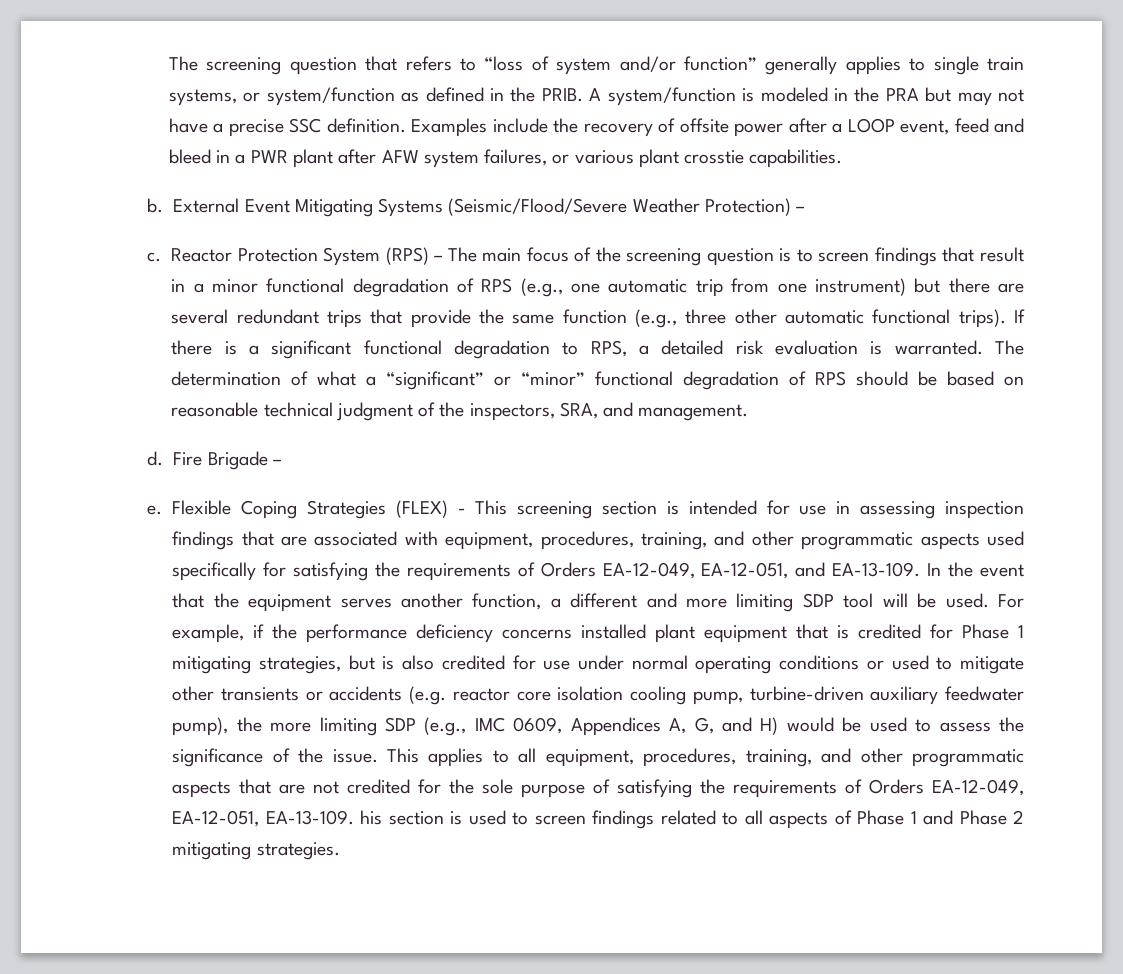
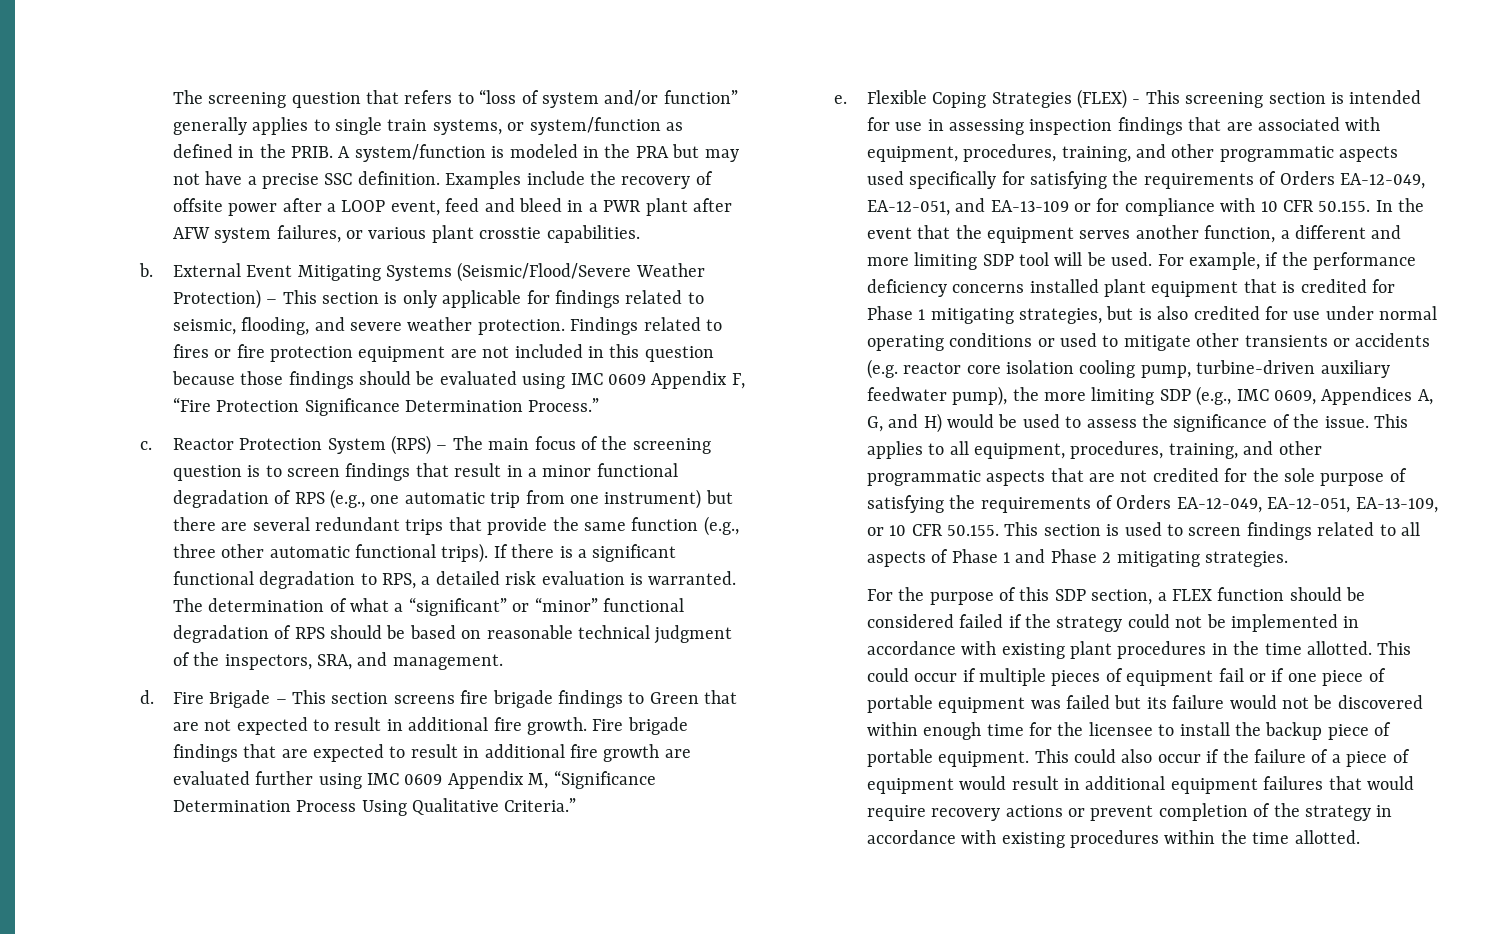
- External Event Mitigating Systems (Seismic/Flood/Severe Weather Protection) –
+ External Event Mitigating Systems (Seismic/Flood/Severe Weather Protection) – This section is only applicable for findings related to seismic, flooding, and severe weather protection. Findings related to fires or fire protection equipment are not included in this question because those findings should be evaluated using IMC 0609 Appendix F, “Fire Protection Significance Determination Process.”
- Fire Brigade –
+ Fire Brigade – This section screens fire brigade findings to Green that are not expected to result in additional fire growth. Fire brigade findings that are expected to result in additional fire growth are evaluated further using IMC 0609 Appendix M, “Significance Determination Process Using Qualitative Criteria.”
- Flexible Coping Strategies (FLEX) - This screening section is intended for use in assessing inspection findings that are associated with equipment, procedures, training, and other programmatic aspects used specifically for satisfying the requirements of Orders EA-12-049, EA-12-051, and EA-13-109. In the event that the equipment serves another function, a different and more limiting SDP tool will be used.
+ Flexible Coping Strategies (FLEX) - This screening section is intended for use in assessing inspection findings that are associated with equipment, procedures, training, and other programmatic aspects used specifically for satisfying the requirements of Orders EA-12-049, EA-12-051, and EA-13-109 or for compliance with 10 CFR 50.155. In the event that the equipment serves another function, a different and more limiting SDP tool will be used.
- This applies to all equipment, procedures, training, and other programmatic aspects that are not credited for the sole purpose of satisfying the requirements of Orders EA-12-049, EA-12-051, EA-13-109. his section is used to screen findings related to all aspects of Phase 1 and Phase 2 mitigating strategies.
+ This applies to all equipment, procedures, training, and other programmatic aspects that are not credited for the sole purpose of satisfying the requirements of Orders EA-12-049, EA-12-051, EA-13-109, or 10 CFR 50.155. This section is used to screen findings related to all aspects of Phase 1 and Phase 2 mitigating strategies.
+ For the purpose of this SDP section, a FLEX function should be considered failed if the strategy could not be implemented in accordance with existing plant procedures in the time allotted. This could occur if multiple pieces of equipment fail or if one piece of portable equipment was failed but its failure would not be discovered within enough time for the licensee to install the backup piece of portable equipment. This could also occur if the failure of a piece of equipment would result in additional equipment failures that would require recovery actions or prevent completion of the strategy in accordance with existing procedures within the time allotted.

